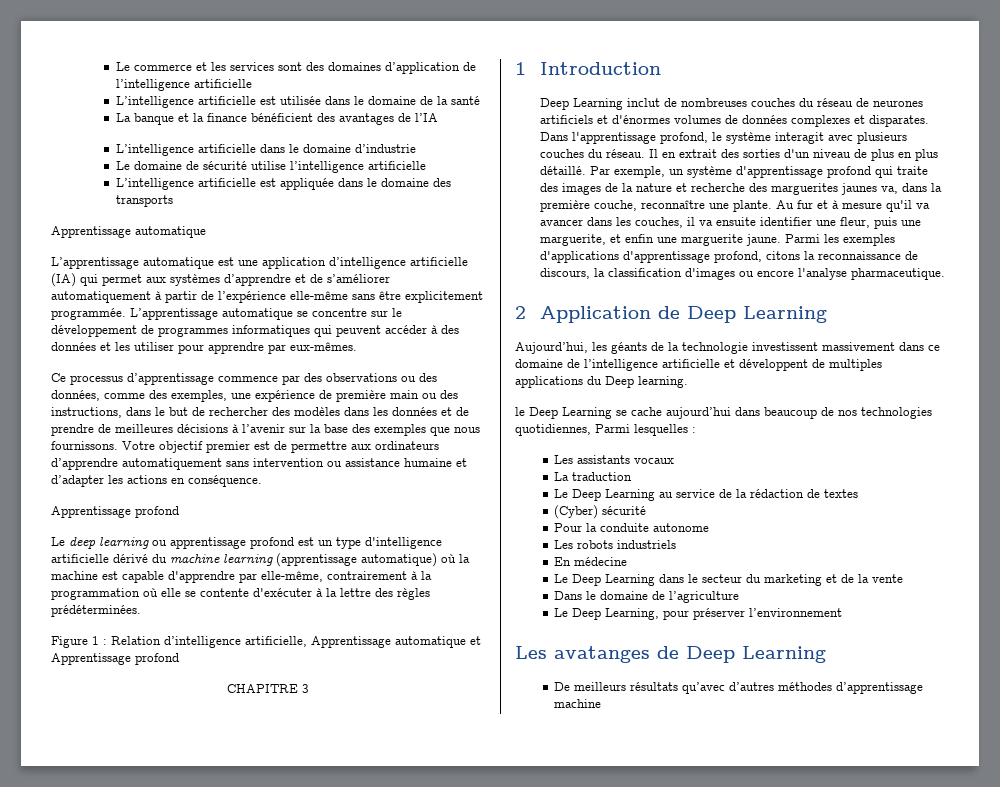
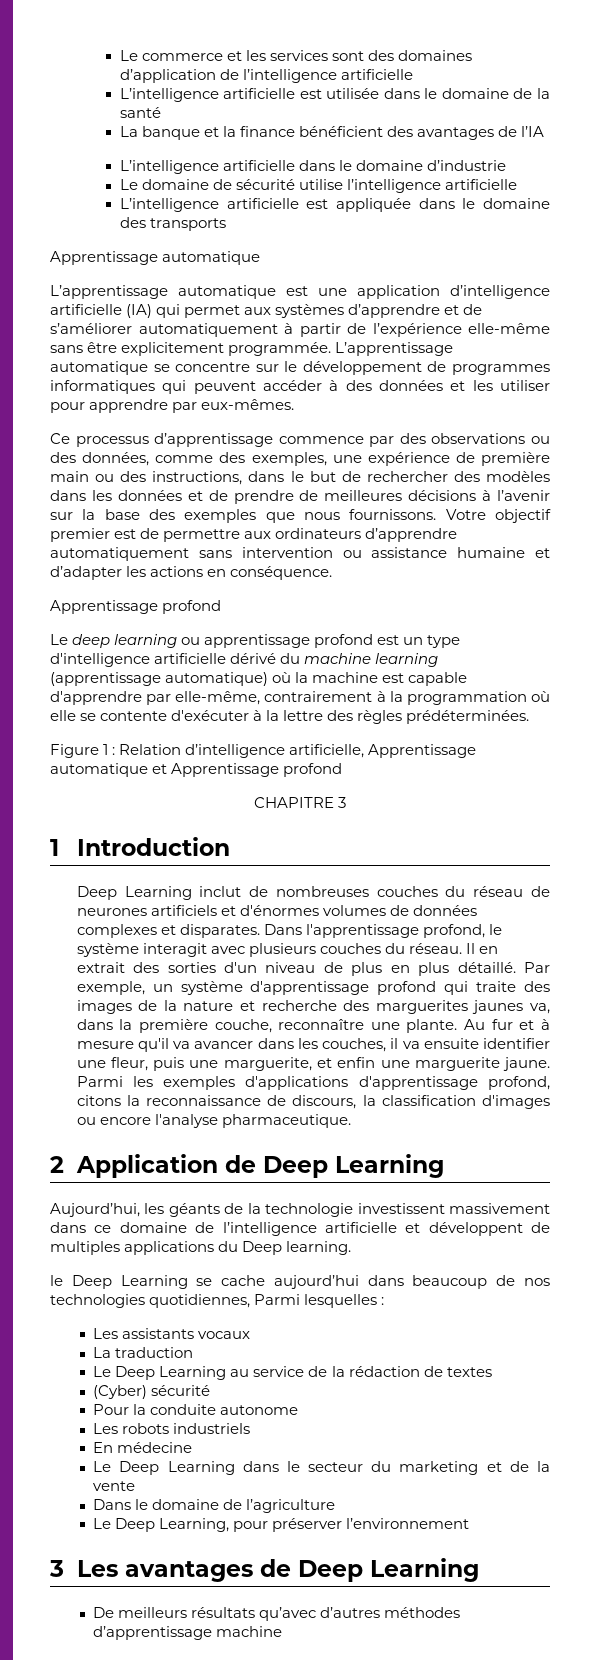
- Les avatanges de Deep Learning
+ 3 Les avantages de Deep Learning

